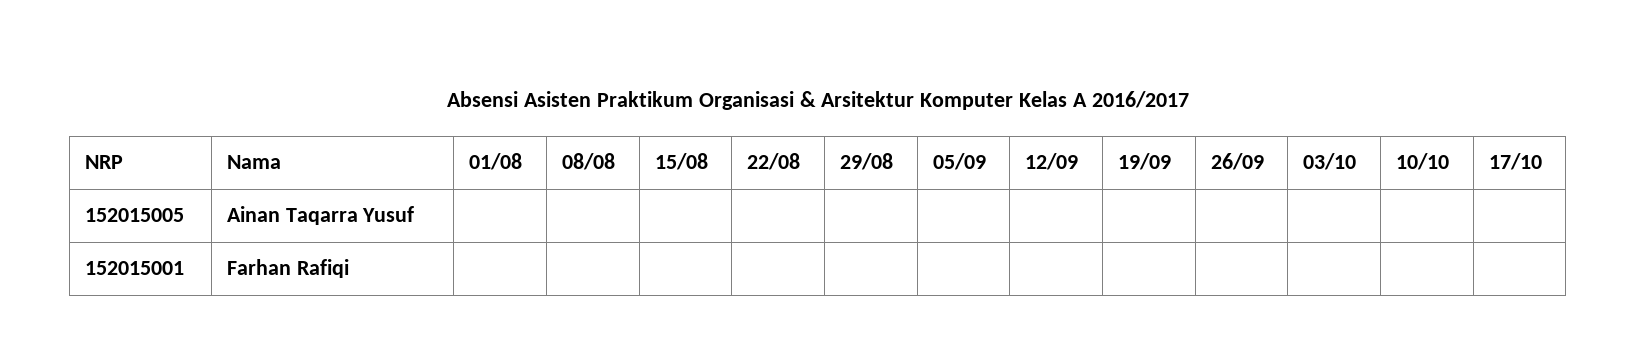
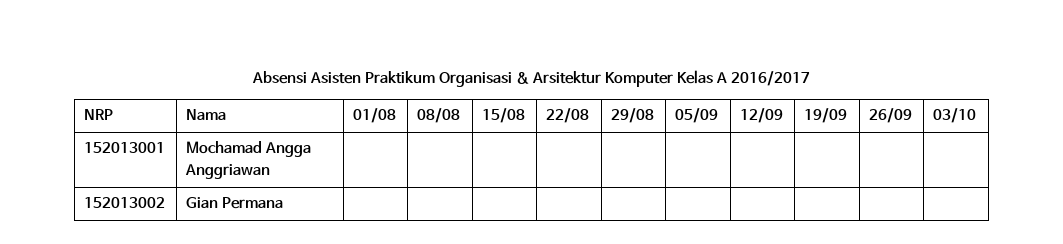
- NRP | Nama | 01/08 | 08/08 | 15/08 | 22/08 | 29/08 | 05/09 | 12/09 | 19/09 | 26/09 | 03/10 | 10/10 | 17/10
- 152015005 | Ainan Taqarra Yusuf | | | | | | | | | | | |
- 152015001 | Farhan Rafiqi | | | | | | | | | | | |
+ NRP | Nama | 01/08 | 08/08 | 15/08 | 22/08 | 29/08 | 05/09 | 12/09 | 19/09 | 26/09 | 03/10
+ 152013001 | Mochamad Angga Anggriawan | | | | | | | | | |
+ 152013002 | Gian Permana | | | | | | | | | |

